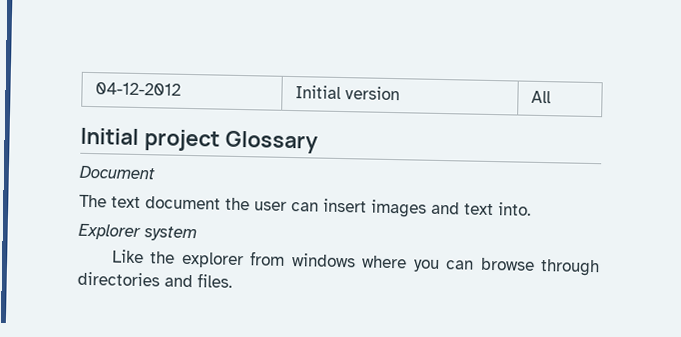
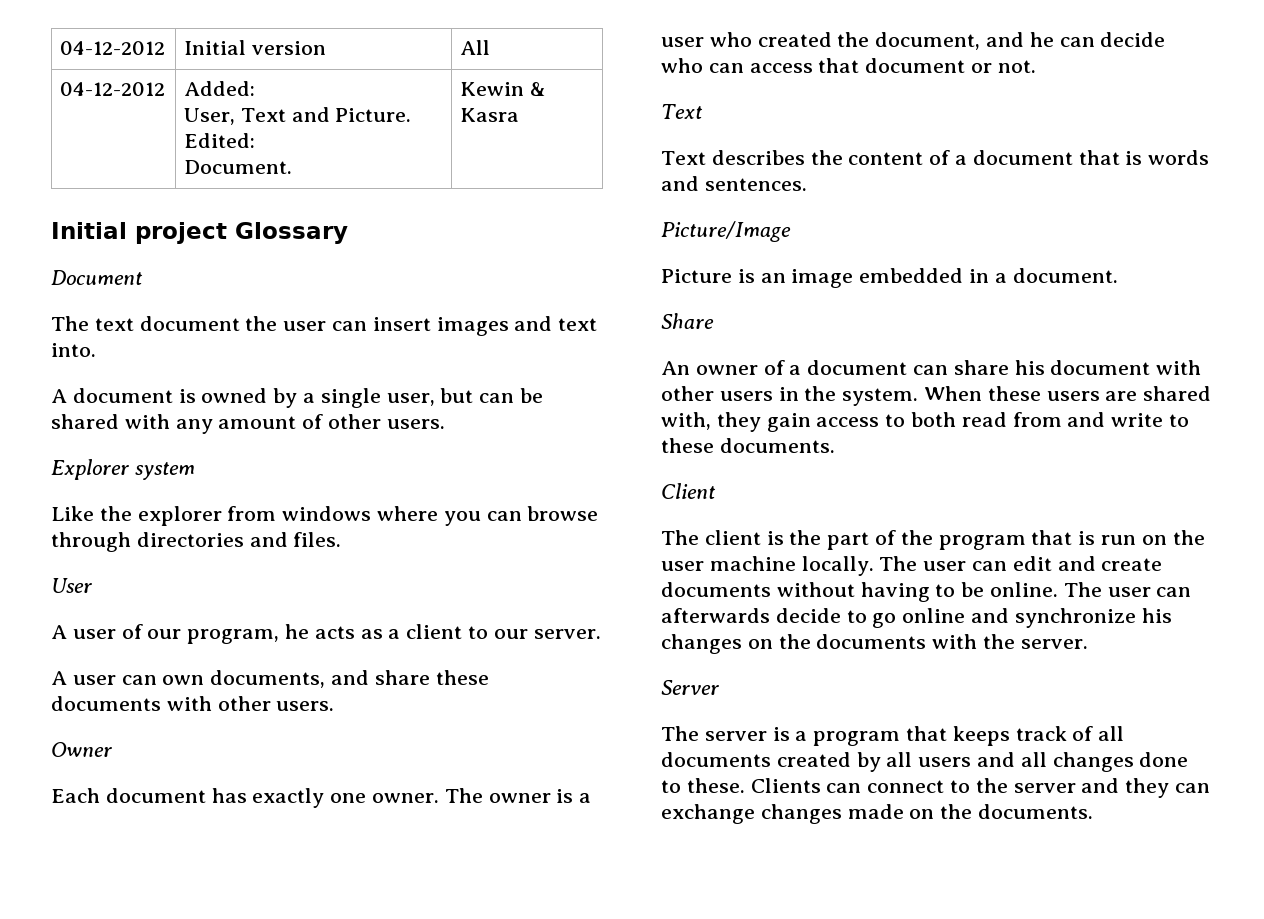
+ 04-12-2012 | Added:
+ User, Text and Picture. Edited:
+ Document. | Kewin & Kasra
+ A document is owned by a single user, but can be shared with any amount of other users.
+ User
+ A user of our program, he acts as a client to our server.
+ A user can own documents, and share these documents with other users.
+ Owner
+ Each document has exactly one owner. The owner is a user who created the document, and he can decide who can access that document or not.
+ Text
+ Text describes the content of a document that is words and sentences.
+ Picture/Image
+ Picture is an image embedded in a document.
+ Share
+ An owner of a document can share his document with other users in the system. When these users are shared with, they gain access to both read from and write to these documents.
+ Client
+ The client is the part of the program that is run on the user machine locally. The user can edit and create documents without having to be online. The user can afterwards decide to go online and synchronize his changes on the documents with the server.
+ Server
+ The server is a program that keeps track of all documents created by all users and all changes done to these. Clients can connect to the server and they can exchange changes made on the documents.

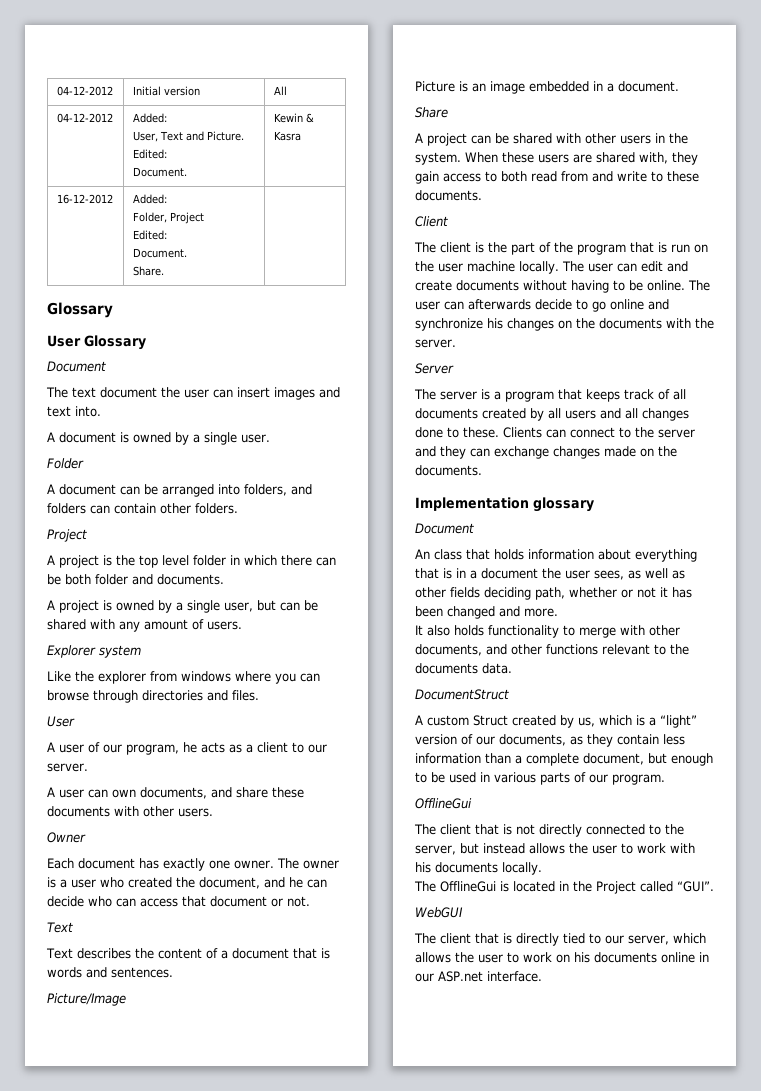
- Initial project Glossary
+ 16-12-2012 | Added:
+ Folder, Project
+ Edited:
+ Document.
+ Share. |
+ Glossary
+ User Glossary
- A document is owned by a single user, but can be shared with any amount of other users.
+ A document is owned by a single user.
+ Folder
+ A document can be arranged into folders, and folders can contain other folders.
+ Project
+ A project is the top level folder in which there can be both folder and documents.
+ A project is owned by a single user, but can be shared with any amount of users.
- An owner of a document can share his document with other users in the system.
+ A project can be shared with other users in the system.
+ Implementation glossary
+ Document
+ An class that holds information about everything that is in a document the user sees, as well as other fields deciding path, whether or not it has been changed and more.
+ It also holds functionality to merge with other documents, and other functions relevant to the documents data.
+ DocumentStruct
+ A custom Struct created by us, which is a “light” version of our documents, as they contain less information than a complete document, but enough to be used in various parts of our program.
+ OfflineGui
+ The client that is not directly connected to the server, but instead allows the user to work with his documents locally.
+ The OfflineGui is located in the Project called “GUI”.
+ WebGUI
+ The client that is directly tied to our server, which allows the user to work on his documents online in our ASP.net interface.

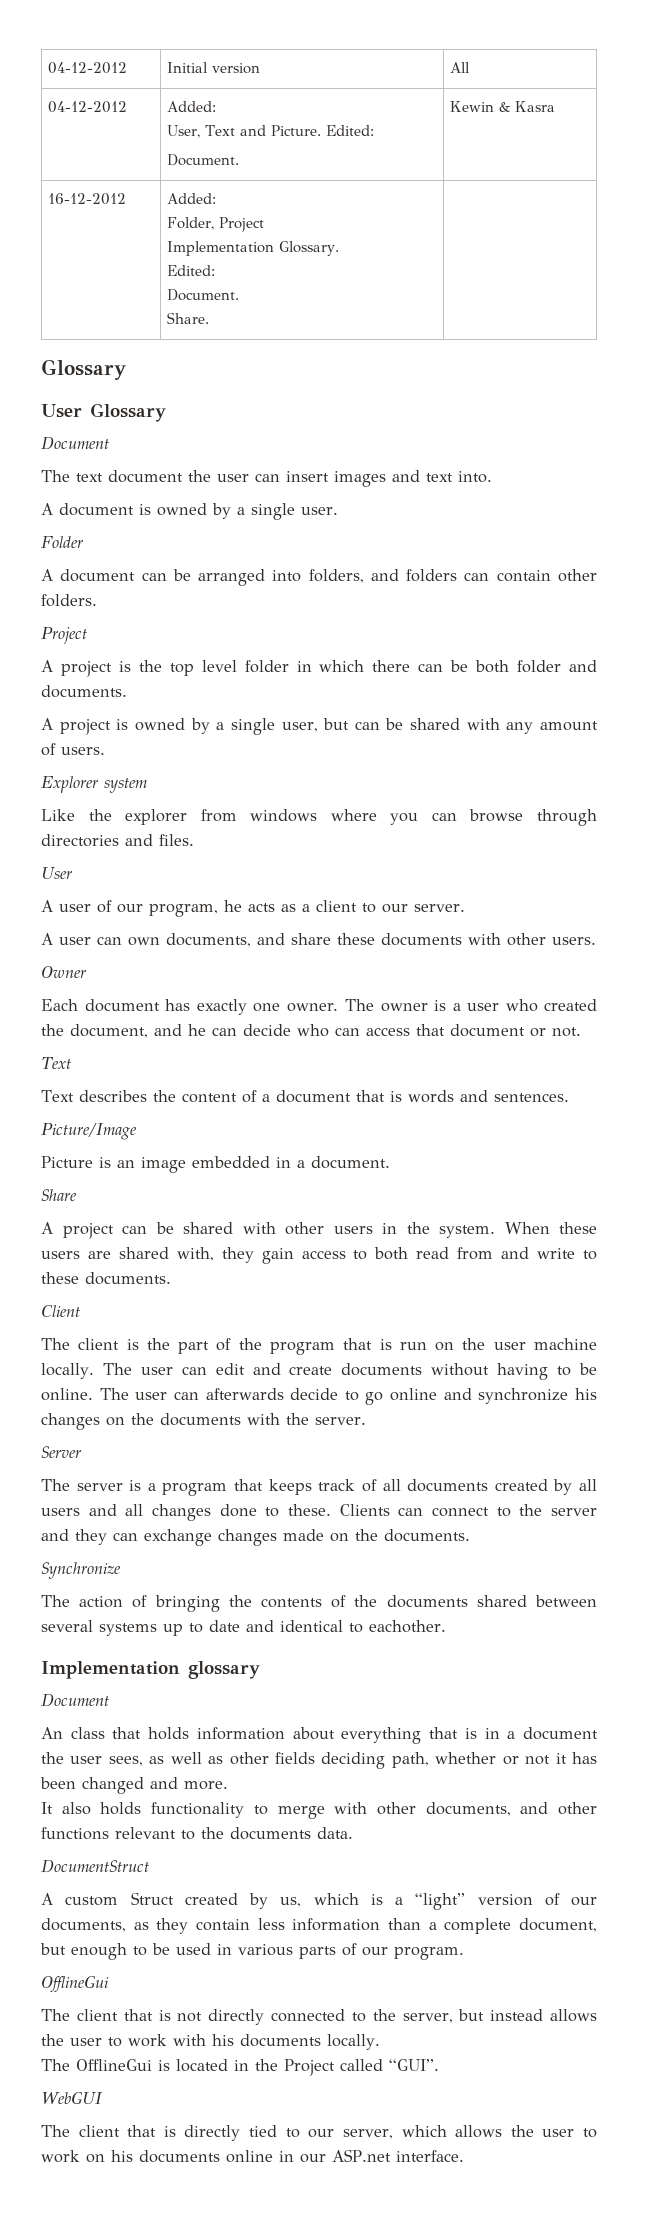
  16-12-2012 | Added:
  Folder, Project
+ Implementation Glossary.
+ Synchronize
+ The action of bringing the contents of the documents shared between several systems up to date and identical to eachother.

